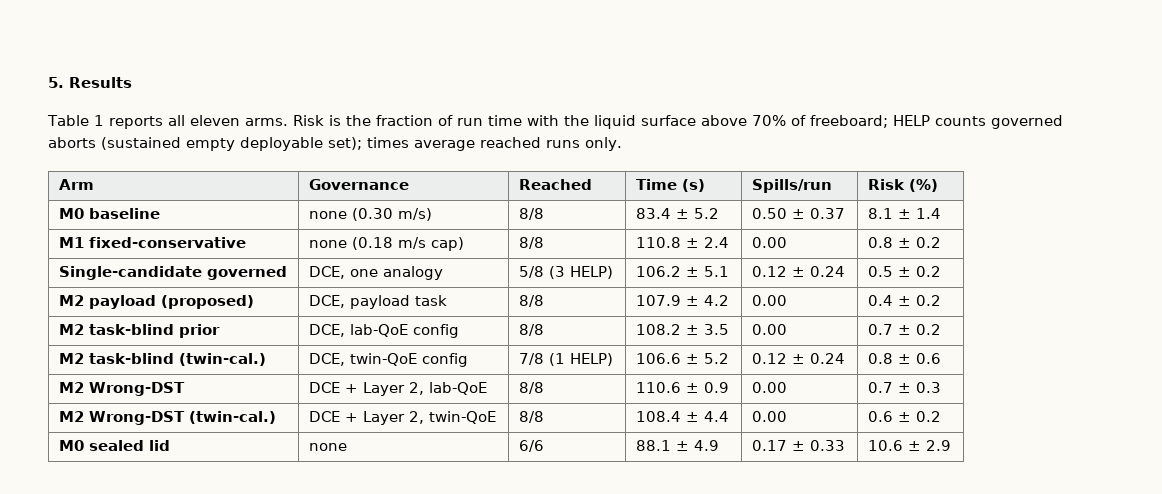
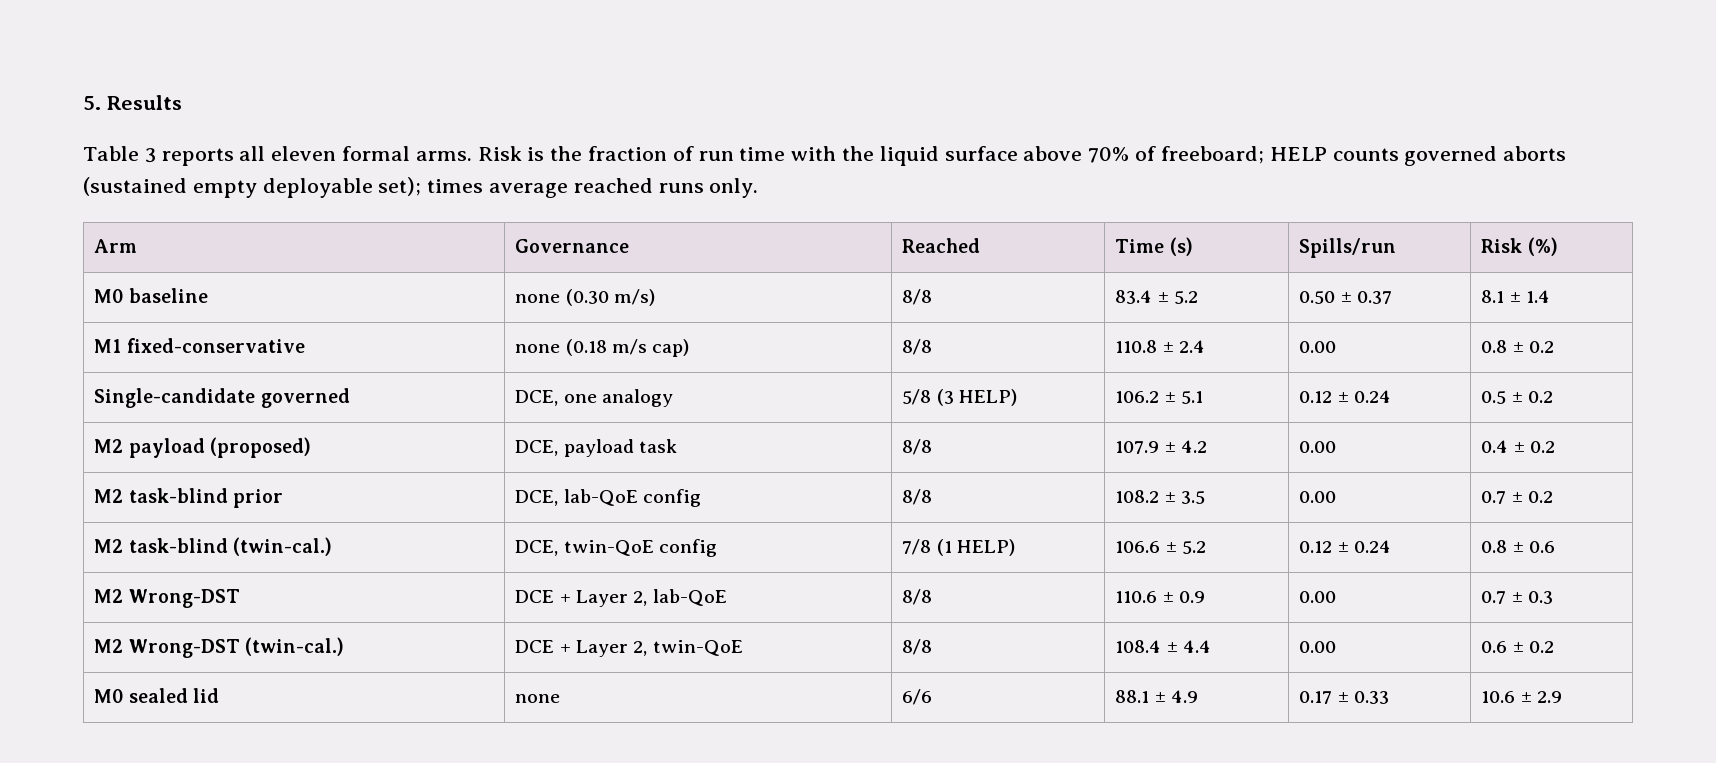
- Table 1 reports all eleven arms.
+ Table 3 reports all eleven formal arms.

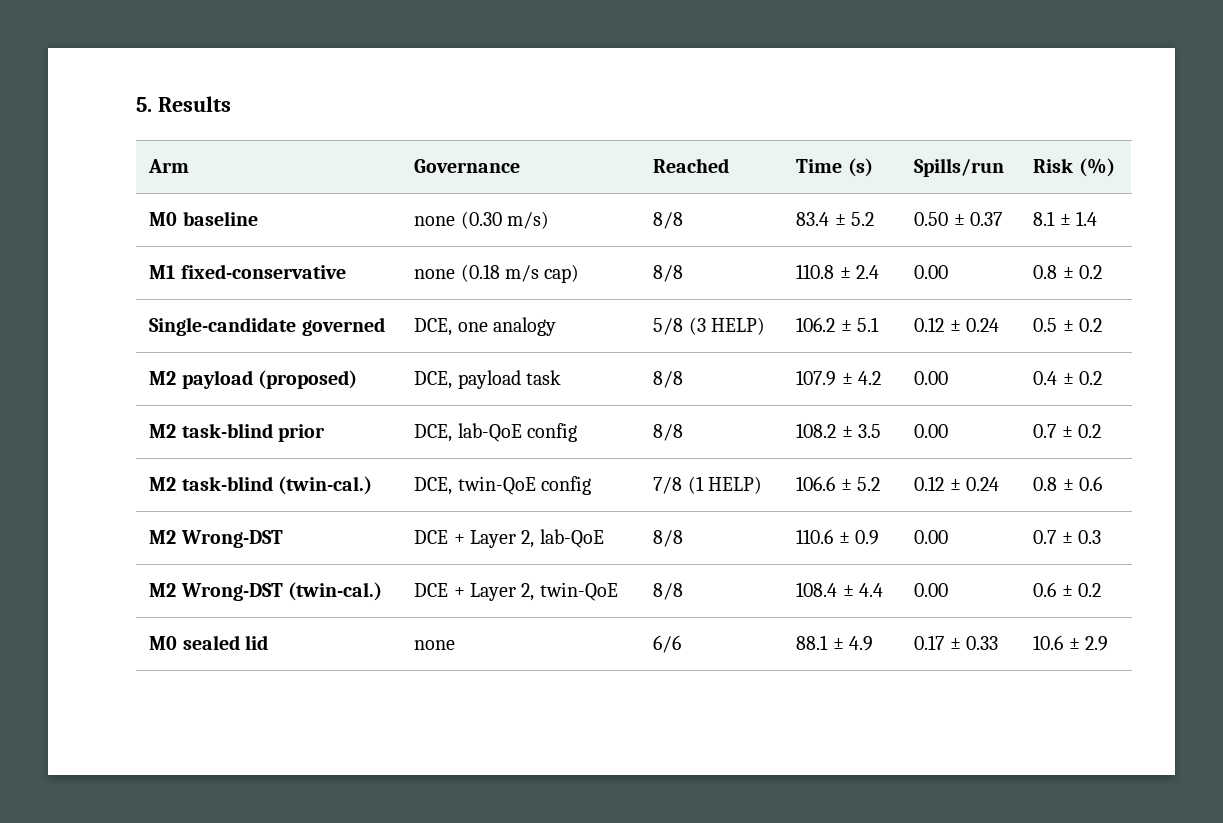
- Table 3 reports all eleven formal arms. Risk is the fraction of run time with the liquid surface above 70% of freeboard; HELP counts governed aborts (sustained empty deployable set); times average reached runs only.

